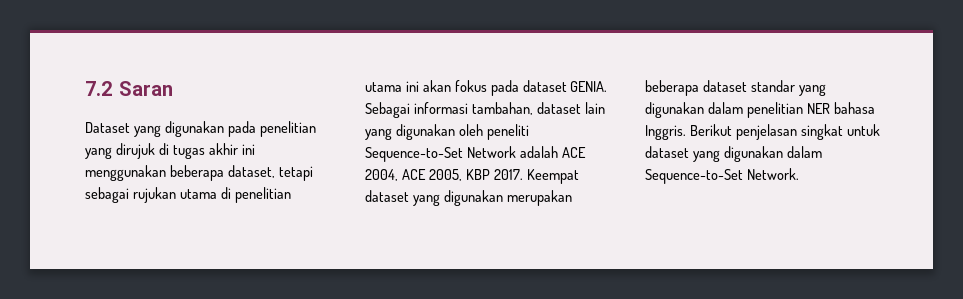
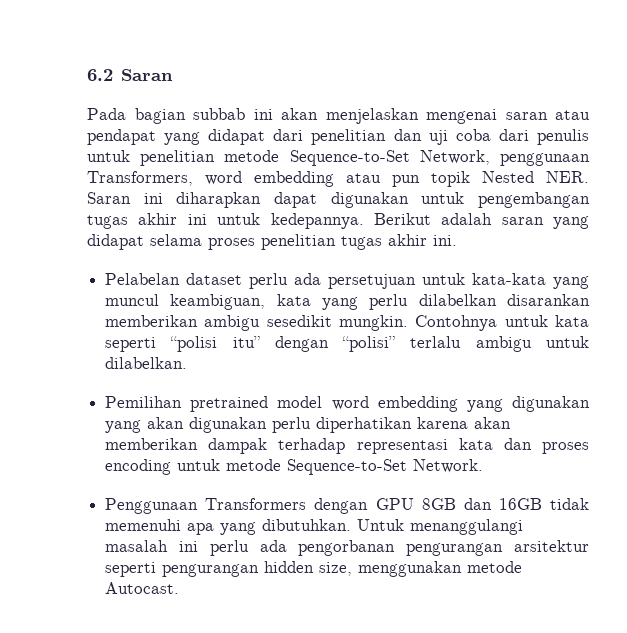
- 7.2 Saran
+ 6.2 Saran
- Dataset yang digunakan pada penelitian yang dirujuk di tugas akhir ini menggunakan beberapa dataset, tetapi sebagai rujukan utama di penelitian utama ini akan fokus pada dataset GENIA. Sebagai informasi tambahan, dataset lain yang digunakan oleh peneliti Sequence-to-Set Network adalah ACE 2004, ACE 2005, KBP 2017. Keempat dataset yang digunakan merupakan beberapa dataset standar yang digunakan dalam penelitian NER bahasa Inggris. Berikut penjelasan singkat untuk dataset yang digunakan dalam Sequence-to-Set Network.
+ Pada bagian subbab ini akan menjelaskan mengenai saran atau pendapat yang didapat dari penelitian dan uji coba dari penulis untuk penelitian metode Sequence-to-Set Network, penggunaan Transformers, word embedding atau pun topik Nested NER. Saran ini diharapkan dapat digunakan untuk pengembangan tugas akhir ini untuk kedepannya. Berikut adalah saran yang didapat selama proses penelitian tugas akhir ini.
+ Pelabelan dataset perlu ada persetujuan untuk kata-kata yang muncul keambiguan, kata yang perlu dilabelkan disarankan memberikan ambigu sesedikit mungkin. Contohnya untuk kata seperti “polisi itu” dengan “polisi” terlalu ambigu untuk dilabelkan.
+ Pemilihan pretrained model word embedding yang digunakan yang akan digunakan perlu diperhatikan karena akan memberikan dampak terhadap representasi kata dan proses encoding untuk metode Sequence-to-Set Network.
+ Penggunaan Transformers dengan GPU 8GB dan 16GB tidak memenuhi apa yang dibutuhkan. Untuk menanggulangi masalah ini perlu ada pengorbanan pengurangan arsitektur seperti pengurangan hidden size, menggunakan metode Autocast.

